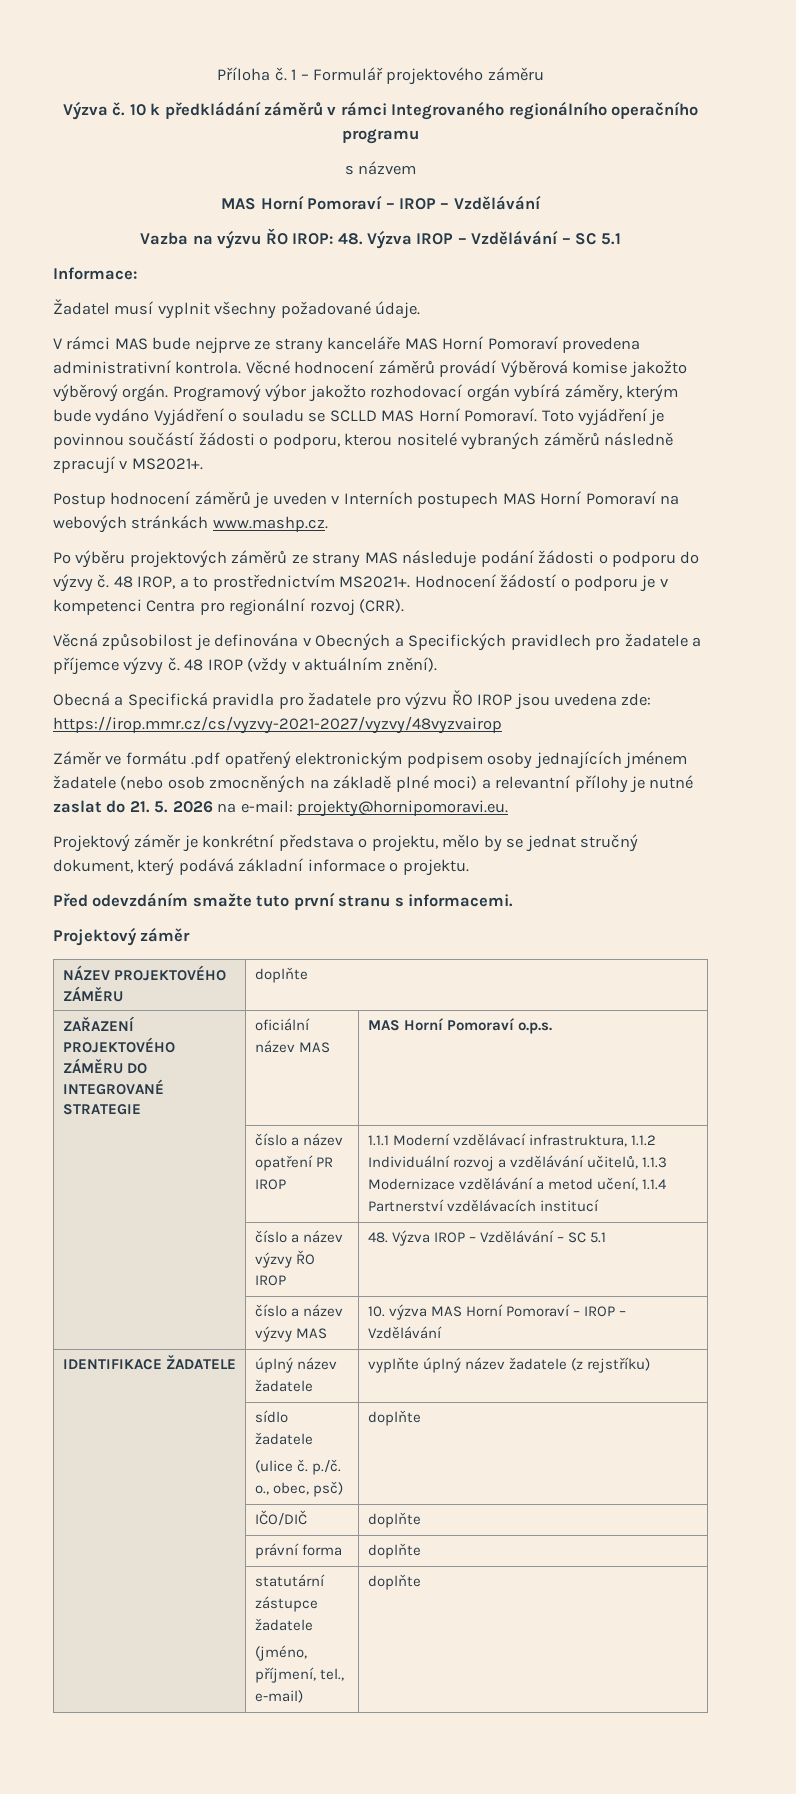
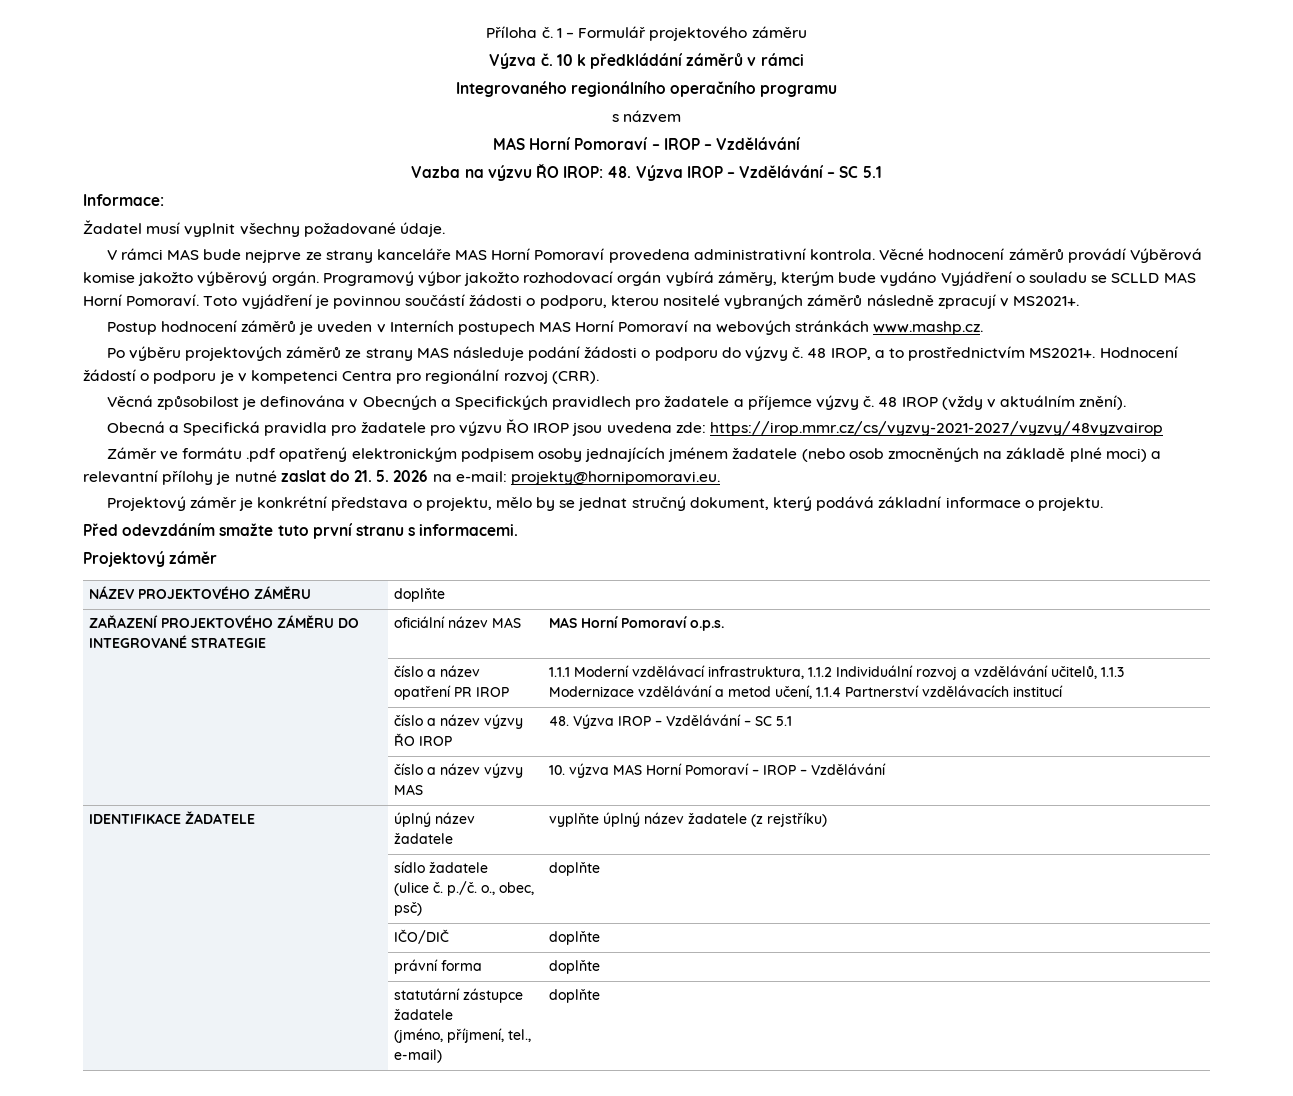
- 10 k předkládání záměrů v rámci Integrovaného regionálního operačního programu
+ 10 k předkládání záměrů v rámci
+ Integrovaného regionálního operačního programu

